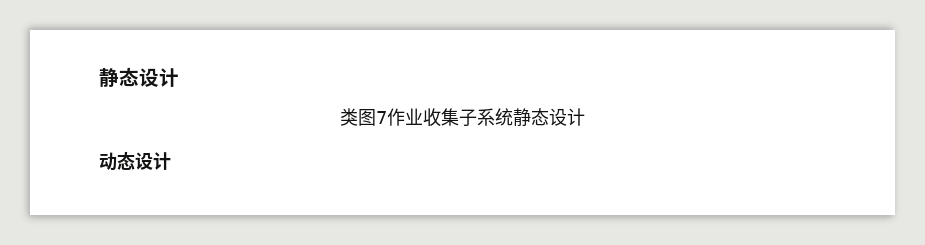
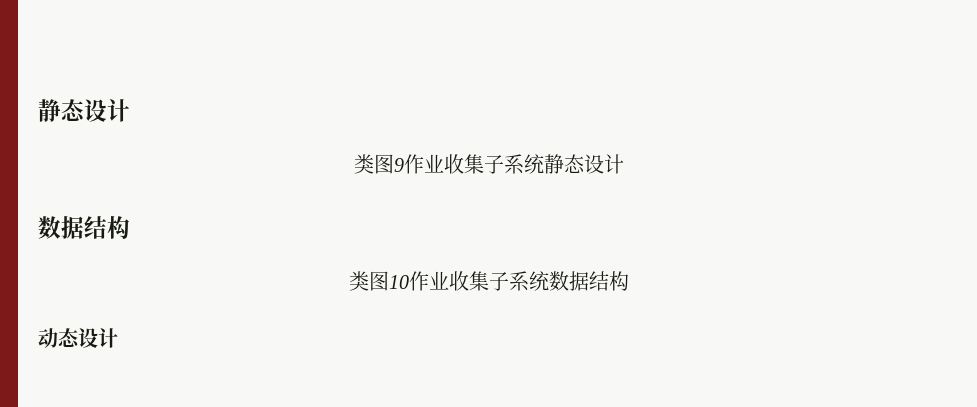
- 类图7作业收集子系统静态设计
+ 类图9作业收集子系统静态设计
+ 数据结构
+ 类图10作业收集子系统数据结构

